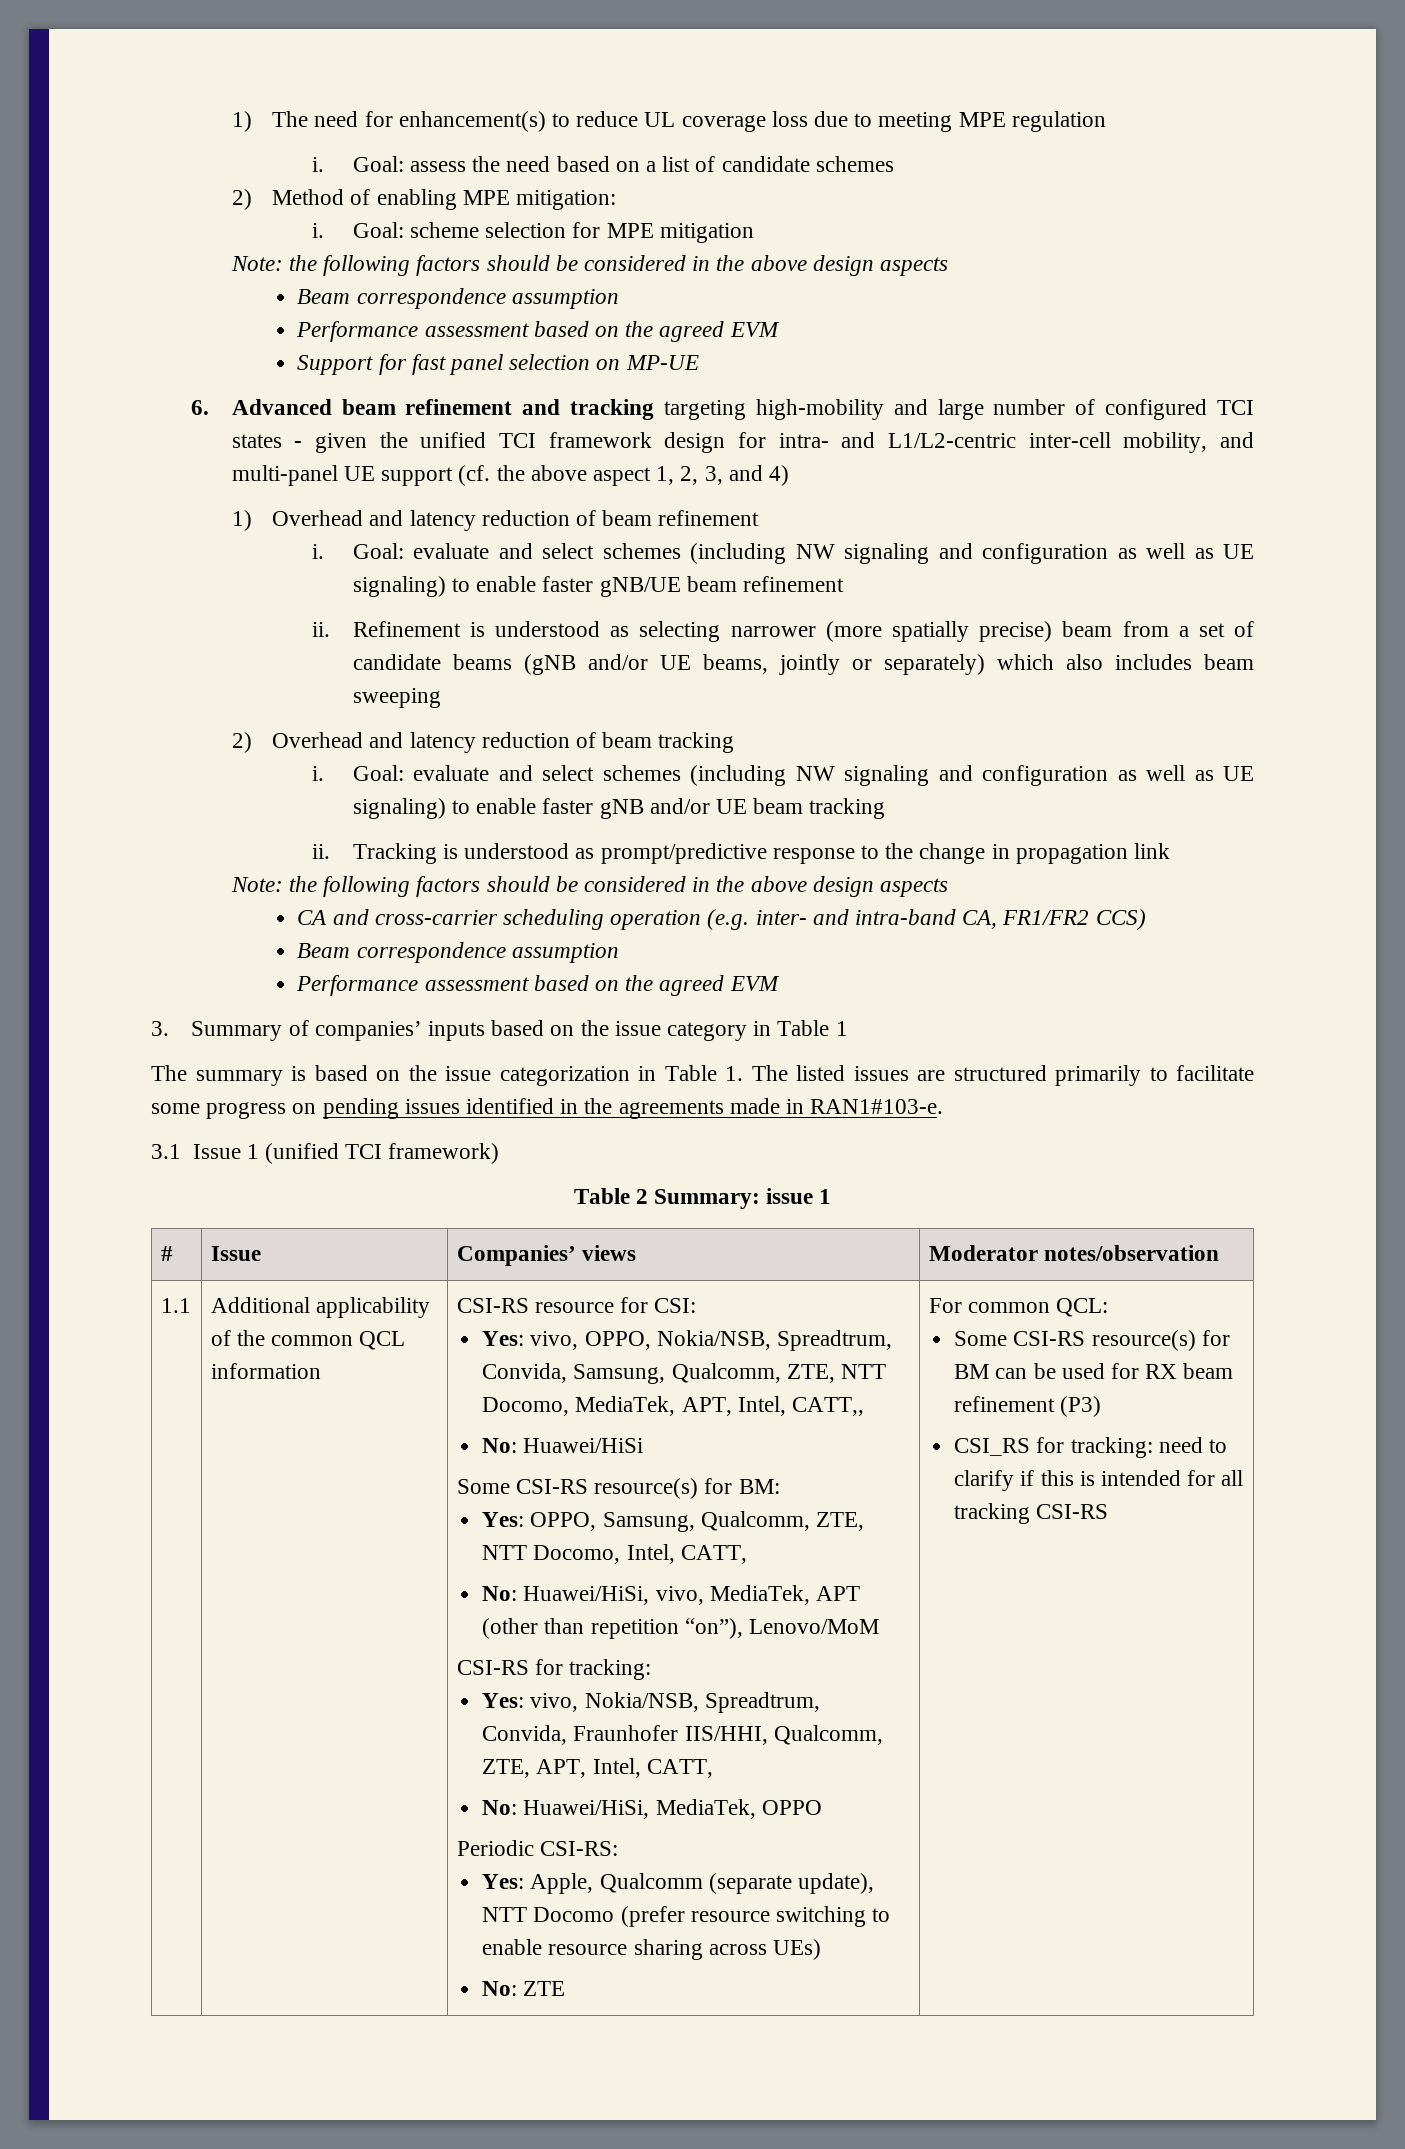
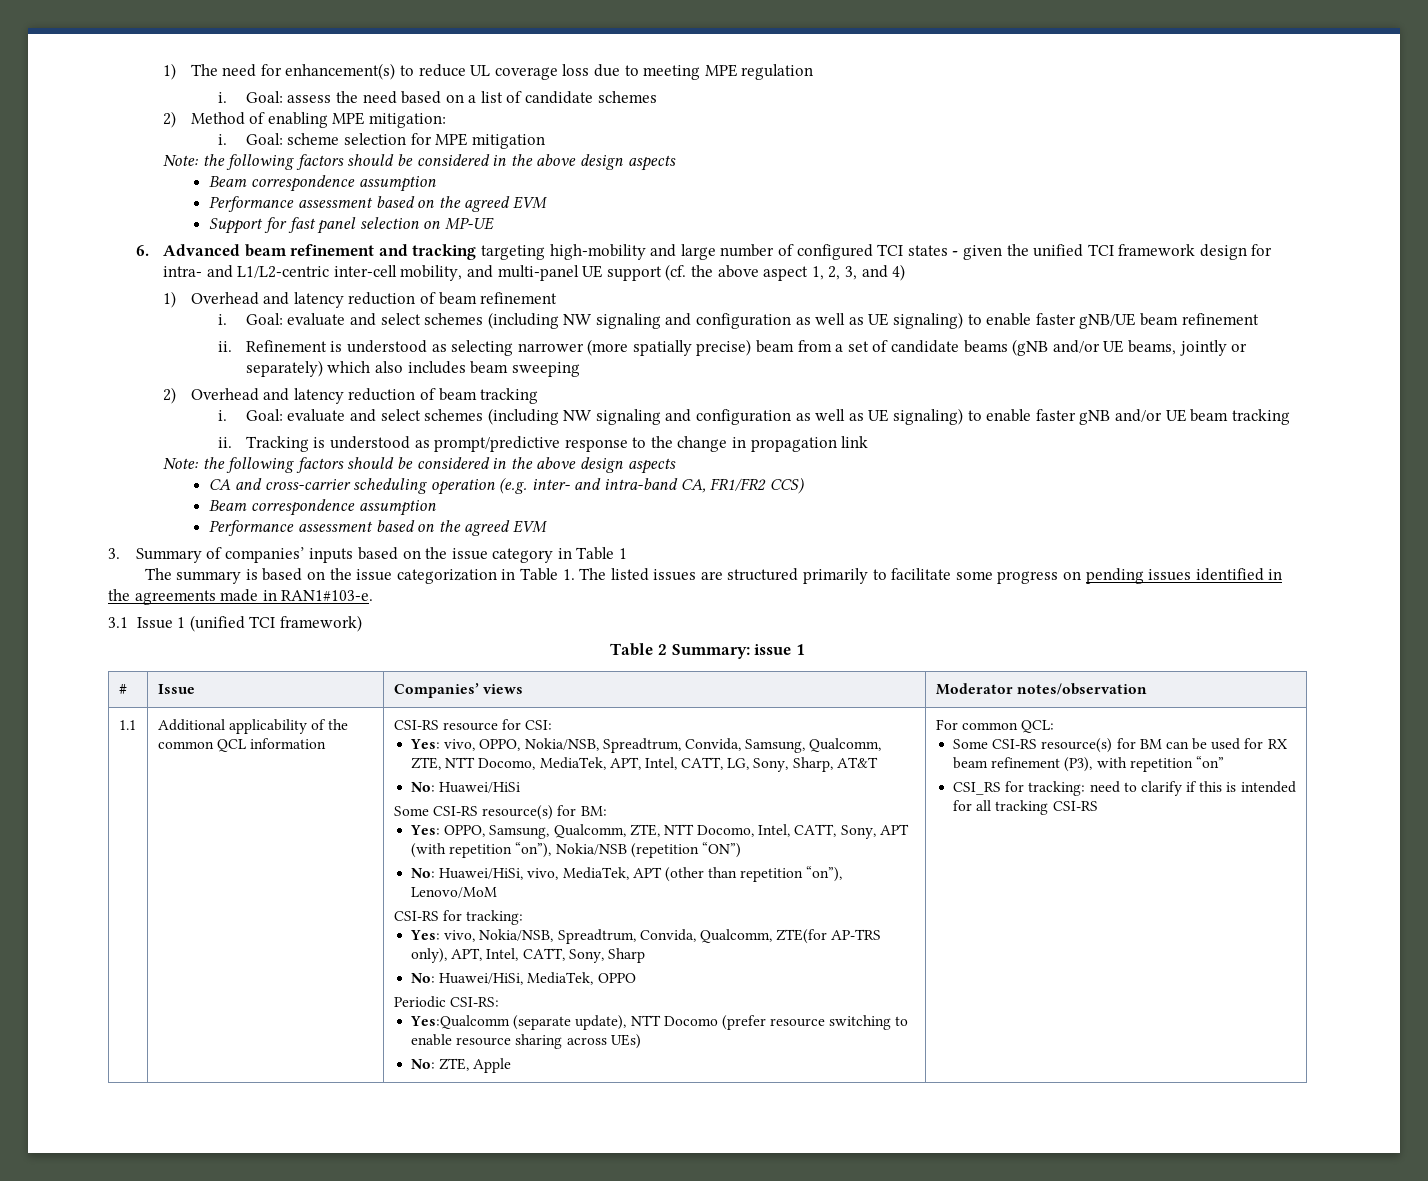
- Yes: vivo, OPPO, Nokia/NSB, Spreadtrum, Convida, Samsung, Qualcomm, ZTE, NTT Docomo, MediaTek, APT, Intel, CATT,,
+ Yes: vivo, OPPO, Nokia/NSB, Spreadtrum, Convida, Samsung, Qualcomm, ZTE, NTT Docomo, MediaTek, APT, Intel, CATT, LG, Sony, Sharp, AT&T
- Yes: OPPO, Samsung, Qualcomm, ZTE, NTT Docomo, Intel, CATT,
+ Yes: OPPO, Samsung, Qualcomm, ZTE, NTT Docomo, Intel, CATT, Sony, APT (with repetition “on”), Nokia/NSB (repetition “ON”)
- Yes: vivo, Nokia/NSB, Spreadtrum, Convida, Fraunhofer IIS/HHI, Qualcomm, ZTE, APT, Intel, CATT,
+ Yes: vivo, Nokia/NSB, Spreadtrum, Convida, Qualcomm, ZTE(for AP-TRS only), APT, Intel, CATT, Sony, Sharp
- Yes: Apple, Qualcomm (separate update), NTT Docomo (prefer resource switching to enable resource sharing across UEs)
+ Yes:Qualcomm (separate update), NTT Docomo (prefer resource switching to enable resource sharing across UEs)
- No: ZTE
+ No: ZTE, Apple
- Some CSI-RS resource(s) for BM can be used for RX beam refinement (P3)
+ Some CSI-RS resource(s) for BM can be used for RX beam refinement (P3), with repetition “on”

